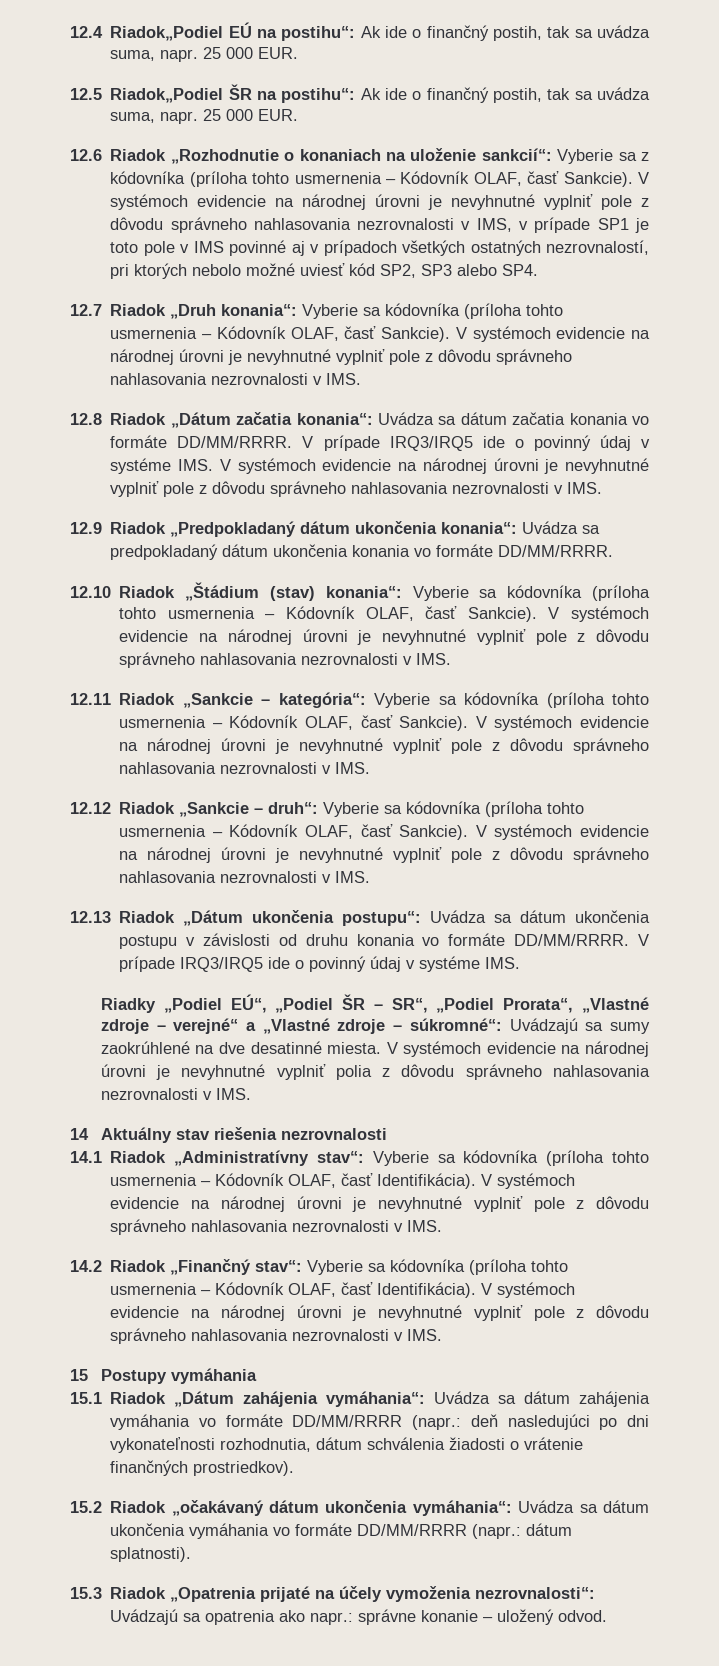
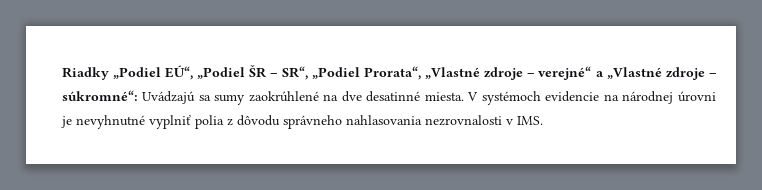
- 12.4 Riadok„Podiel EÚ na postihu“: Ak ide o finančný postih, tak sa uvádza suma, napr. 25 000 EUR.
- 12.5 Riadok„Podiel ŠR na postihu“: Ak ide o finančný postih, tak sa uvádza suma, napr. 25 000 EUR.
- 12.6 Riadok „Rozhodnutie o konaniach na uloženie sankcií“: Vyberie sa z kódovníka (príloha tohto usmernenia – Kódovník OLAF, časť Sankcie). V systémoch evidencie na národnej úrovni je nevyhnutné vyplniť pole z dôvodu správneho nahlasovania nezrovnalosti v IMS, v prípade SP1 je toto pole v IMS povinné aj v prípadoch všetkých ostatných nezrovnalostí, pri ktorých nebolo možné uviesť kód SP2, SP3 alebo SP4.
- 12.7 Riadok „Druh konania“: Vyberie sa kódovníka (príloha tohto usmernenia – Kódovník OLAF, časť Sankcie). V systémoch evidencie na národnej úrovni je nevyhnutné vyplniť pole z dôvodu správneho nahlasovania nezrovnalosti v IMS.
- 12.8 Riadok „Dátum začatia konania“: Uvádza sa dátum začatia konania vo formáte DD/MM/RRRR. V prípade IRQ3/IRQ5 ide o povinný údaj v systéme IMS. V systémoch evidencie na národnej úrovni je nevyhnutné vyplniť pole z dôvodu správneho nahlasovania nezrovnalosti v IMS.
- 12.9 Riadok „Predpokladaný dátum ukončenia konania“: Uvádza sa predpokladaný dátum ukončenia konania vo formáte DD/MM/RRRR.
- 12.10 Riadok „Štádium (stav) konania“: Vyberie sa kódovníka (príloha tohto usmernenia – Kódovník OLAF, časť Sankcie). V systémoch evidencie na národnej úrovni je nevyhnutné vyplniť pole z dôvodu správneho nahlasovania nezrovnalosti v IMS.
- 12.11 Riadok „Sankcie – kategória“: Vyberie sa kódovníka (príloha tohto usmernenia – Kódovník OLAF, časť Sankcie). V systémoch evidencie na národnej úrovni je nevyhnutné vyplniť pole z dôvodu správneho nahlasovania nezrovnalosti v IMS.
- 12.12 Riadok „Sankcie – druh“: Vyberie sa kódovníka (príloha tohto usmernenia – Kódovník OLAF, časť Sankcie). V systémoch evidencie na národnej úrovni je nevyhnutné vyplniť pole z dôvodu správneho nahlasovania nezrovnalosti v IMS.
- 12.13 Riadok „Dátum ukončenia postupu“: Uvádza sa dátum ukončenia postupu v závislosti od druhu konania vo formáte DD/MM/RRRR. V prípade IRQ3/IRQ5 ide o povinný údaj v systéme IMS.
- 14 Aktuálny stav riešenia nezrovnalosti
- 14.1 Riadok „Administratívny stav“: Vyberie sa kódovníka (príloha tohto usmernenia – Kódovník OLAF, časť Identifikácia). V systémoch evidencie na národnej úrovni je nevyhnutné vyplniť pole z dôvodu správneho nahlasovania nezrovnalosti v IMS.
- 14.2 Riadok „Finančný stav“: Vyberie sa kódovníka (príloha tohto usmernenia – Kódovník OLAF, časť Identifikácia). V systémoch evidencie na národnej úrovni je nevyhnutné vyplniť pole z dôvodu správneho nahlasovania nezrovnalosti v IMS.
- 15 Postupy vymáhania
- 15.1 Riadok „Dátum zahájenia vymáhania“: Uvádza sa dátum zahájenia vymáhania vo formáte DD/MM/RRRR (napr.: deň nasledujúci po dni vykonateľnosti rozhodnutia, dátum schválenia žiadosti o vrátenie finančných prostriedkov).
- 15.2 Riadok „očakávaný dátum ukončenia vymáhania“: Uvádza sa dátum ukončenia vymáhania vo formáte DD/MM/RRRR (napr.: dátum splatnosti).
- 15.3 Riadok „Opatrenia prijaté na účely vymoženia nezrovnalosti“: Uvádzajú sa opatrenia ako napr.: správne konanie – uložený odvod.

